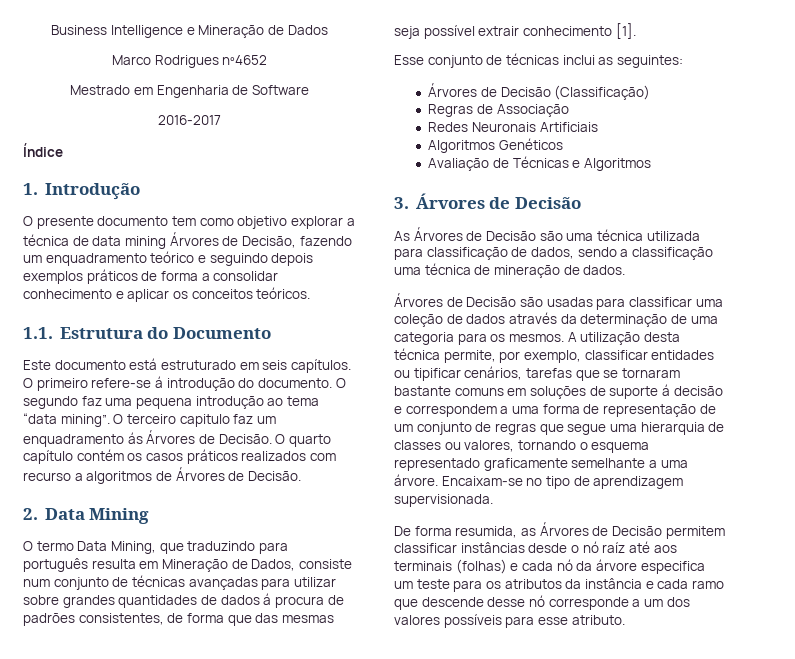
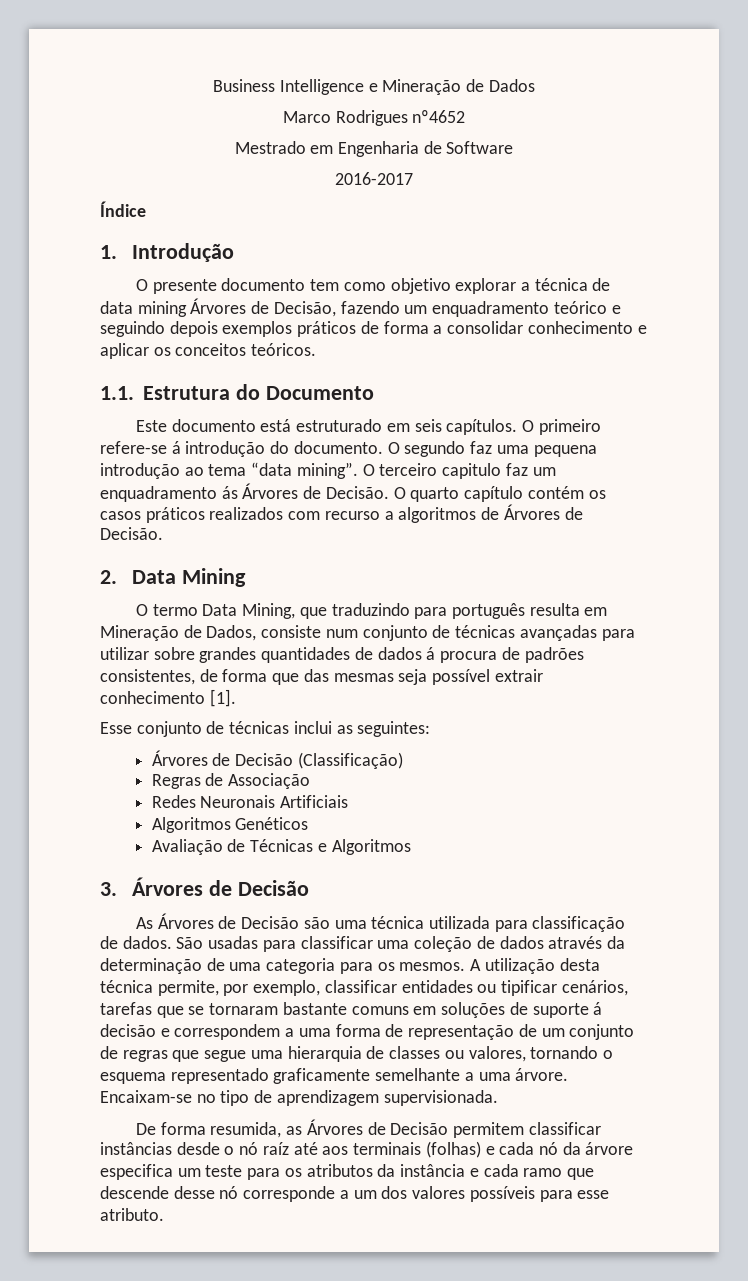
- As Árvores de Decisão são uma técnica utilizada para classificação de dados, sendo a classificação uma técnica de mineração de dados.
- Árvores de Decisão são usadas para classificar uma coleção de dados através da determinação de uma categoria para os mesmos.
+ As Árvores de Decisão são uma técnica utilizada para classificação de dados. São usadas para classificar uma coleção de dados através da determinação de uma categoria para os mesmos.

